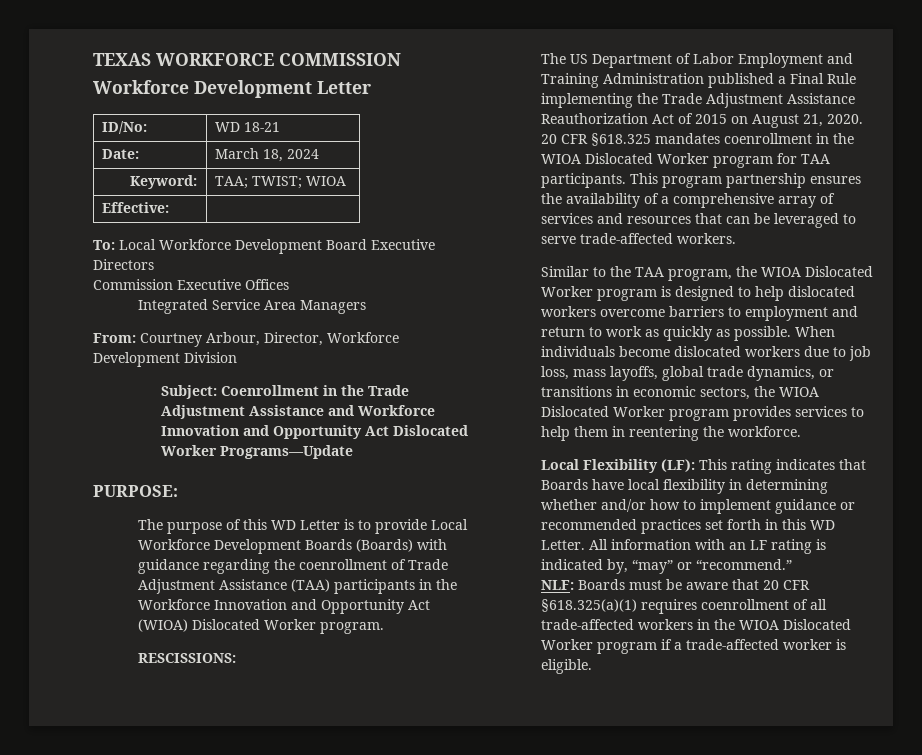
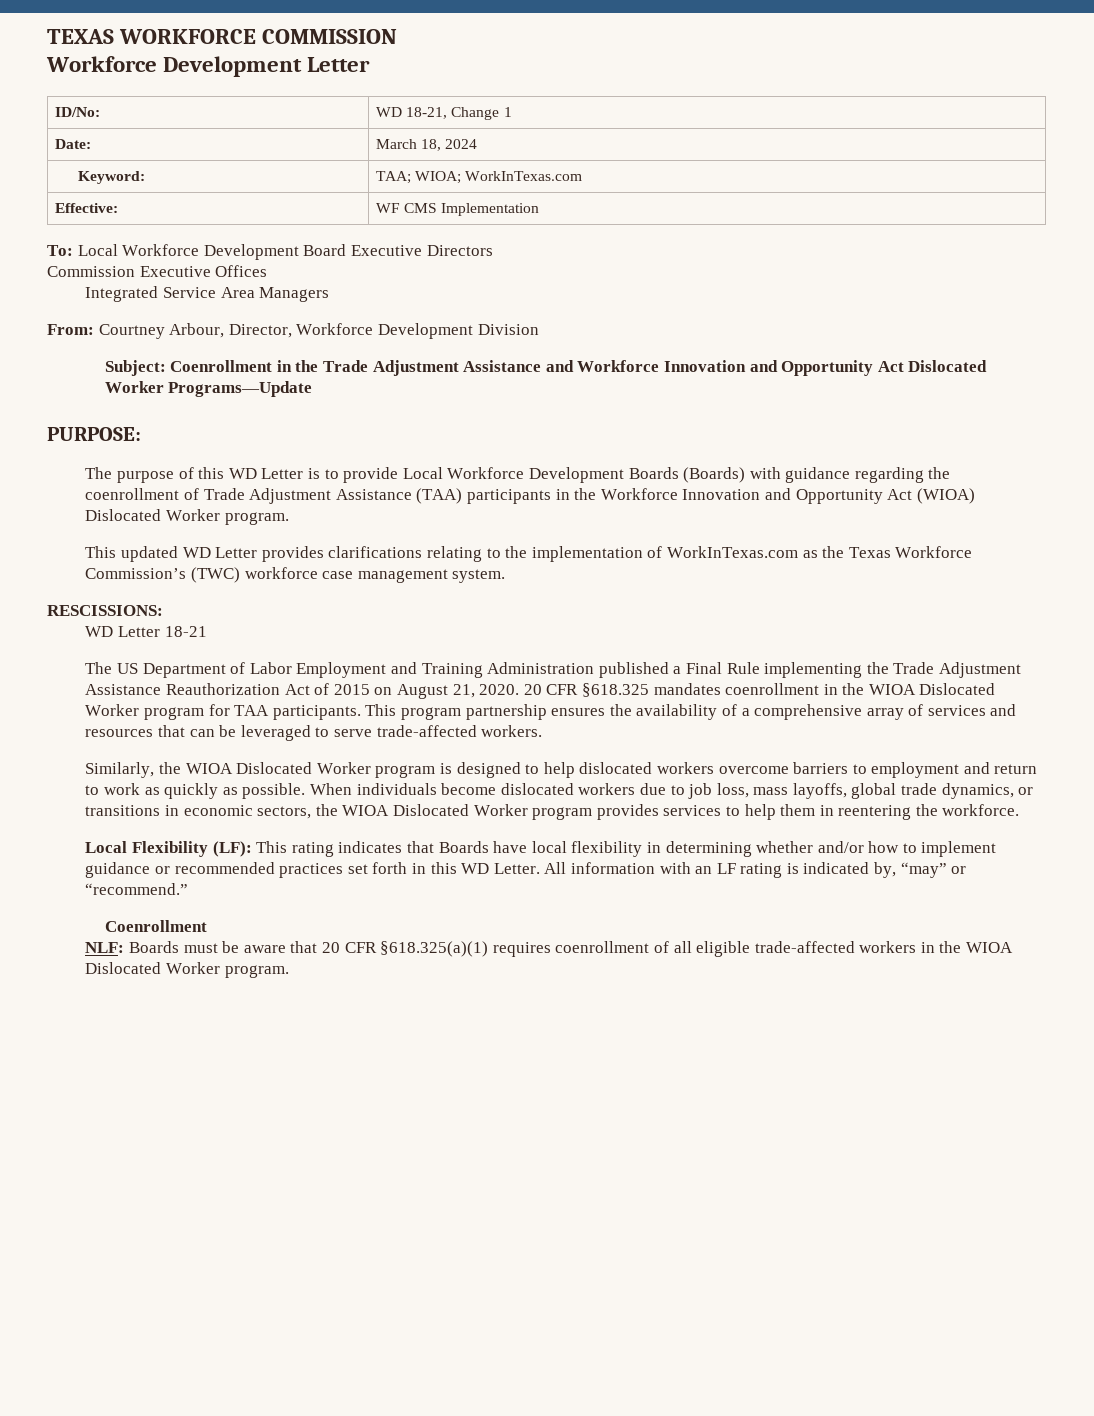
- ID/No: | WD 18-21
+ ID/No: | WD 18-21, Change 1
- Keyword: | TAA; TWIST; WIOA
+ Keyword: | TAA; WIOA; WorkInTexas.com
- Effective: |
+ Effective: | WF CMS Implementation
+ This updated WD Letter provides clarifications relating to the implementation of WorkInTexas.com as the Texas Workforce Commission’s (TWC) workforce case management system.
  RESCISSIONS:
+ WD Letter 18-21
- Similar to the TAA program, the WIOA Dislocated Worker program is designed to help dislocated workers overcome barriers to employment and return to work as quickly as possible.
+ Similarly, the WIOA Dislocated Worker program is designed to help dislocated workers overcome barriers to employment and return to work as quickly as possible.
  All information with an LF rating is indicated by, “may” or “recommend.”
+ Coenrollment
- NLF: Boards must be aware that 20 CFR §618.325(a)(1) requires coenrollment of all trade-affected workers in the WIOA Dislocated Worker program if a trade-affected worker is eligible.
+ NLF: Boards must be aware that 20 CFR §618.325(a)(1) requires coenrollment of all eligible trade-affected workers in the WIOA Dislocated Worker program.

